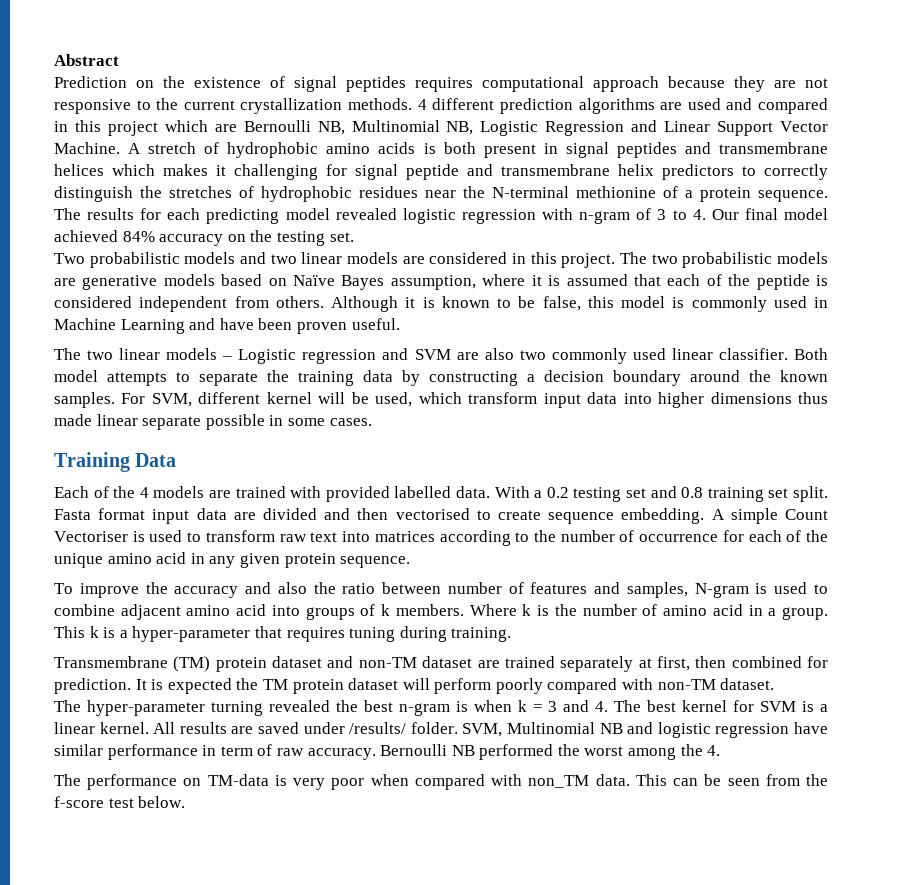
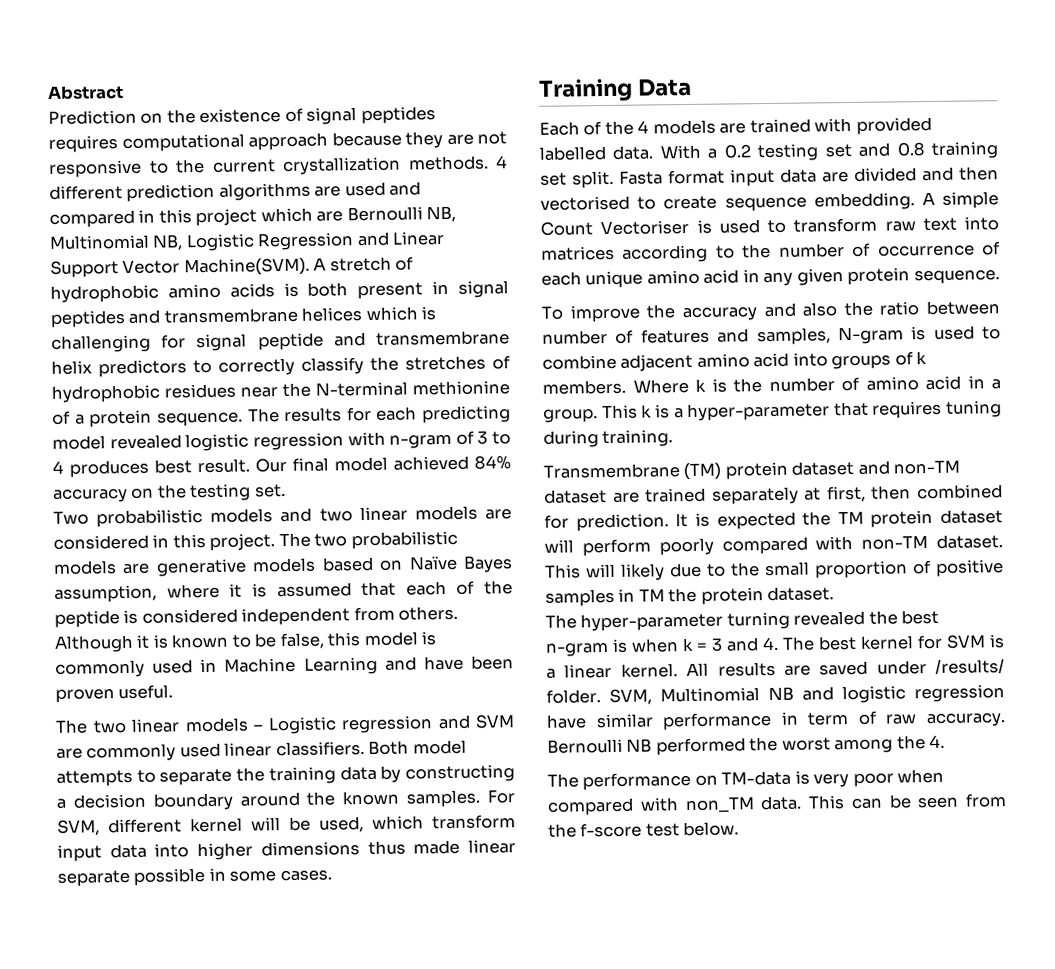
- 4 different prediction algorithms are used and compared in this project which are Bernoulli NB, Multinomial NB, Logistic Regression and Linear Support Vector Machine.
+ 4 different prediction algorithms are used and compared in this project which are Bernoulli NB, Multinomial NB, Logistic Regression and Linear Support Vector Machine(SVM).
- A stretch of hydrophobic amino acids is both present in signal peptides and transmembrane helices which makes it challenging for signal peptide and transmembrane helix predictors to correctly distinguish the stretches of hydrophobic residues near the N-terminal methionine of a protein sequence.
+ A stretch of hydrophobic amino acids is both present in signal peptides and transmembrane helices which is challenging for signal peptide and transmembrane helix predictors to correctly classify the stretches of hydrophobic residues near the N-terminal methionine of a protein sequence.
- The results for each predicting model revealed logistic regression with n-gram of 3 to 4. Our final model achieved 84% accuracy on the testing set.
+ The results for each predicting model revealed logistic regression with n-gram of 3 to 4 produces best result. Our final model achieved 84% accuracy on the testing set.
- The two linear models – Logistic regression and SVM are also two commonly used linear classifier.
+ The two linear models – Logistic regression and SVM are commonly used linear classifiers.
- A simple Count Vectoriser is used to transform raw text into matrices according to the number of occurrence for each of the unique amino acid in any given protein sequence.
+ A simple Count Vectoriser is used to transform raw text into matrices according to the number of occurrence of each unique amino acid in any given protein sequence.
+ This will likely due to the small proportion of positive samples in TM the protein dataset.

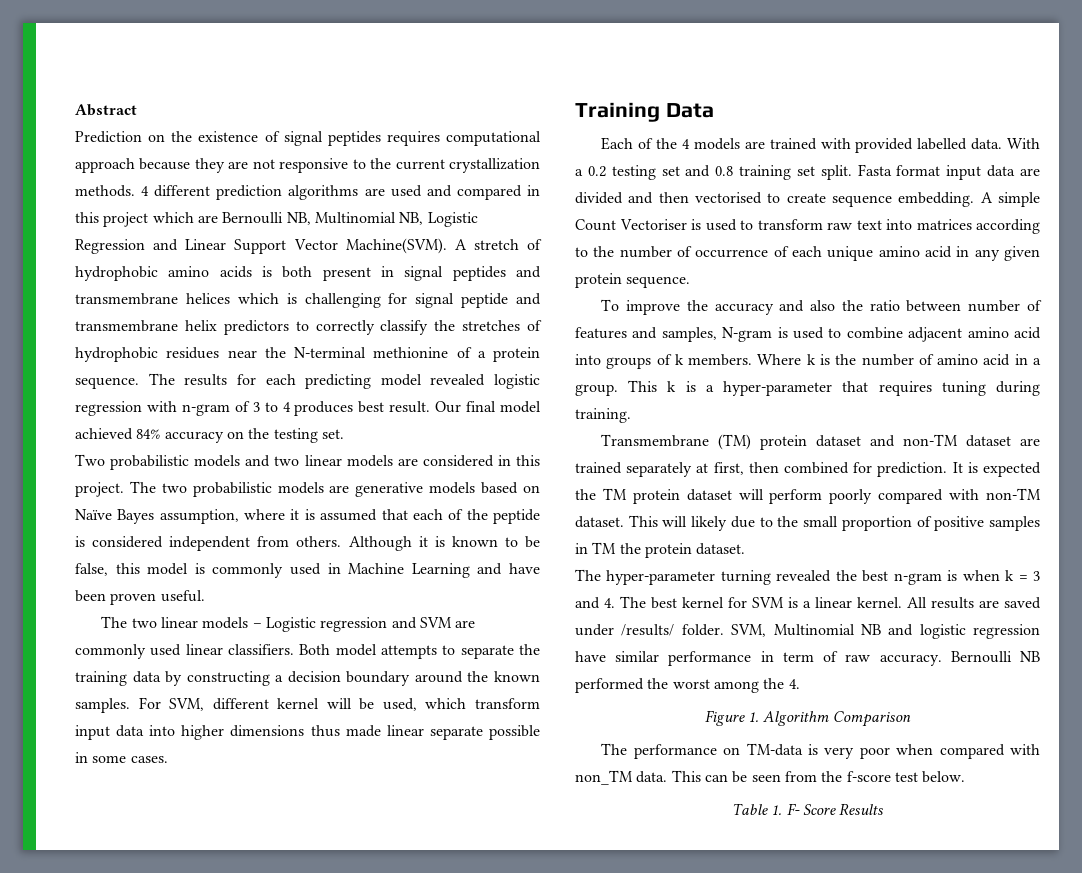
+ Figure 1. Algorithm Comparison
+ Table 1. F- Score Results

